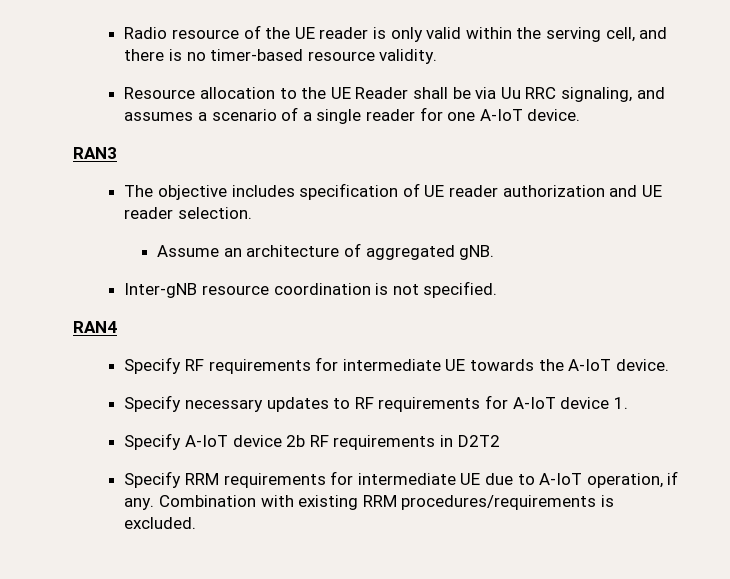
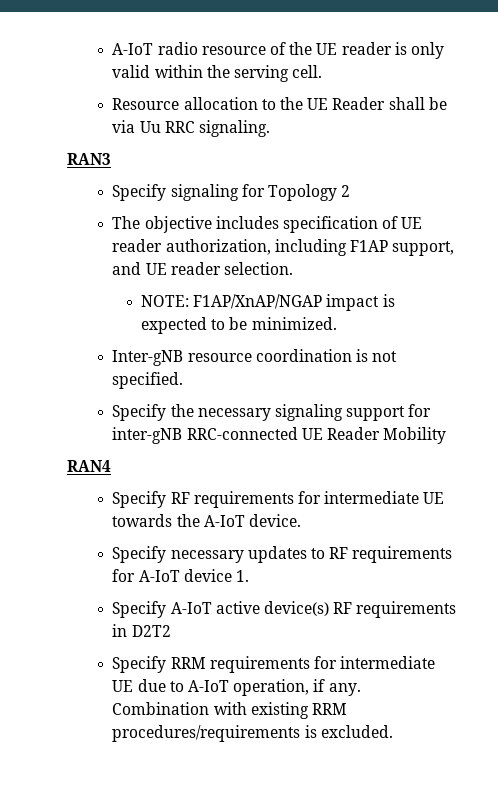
- Radio resource of the UE reader is only valid within the serving cell, and there is no timer-based resource validity.
+ A-IoT radio resource of the UE reader is only valid within the serving cell.
- Resource allocation to the UE Reader shall be via Uu RRC signaling, and assumes a scenario of a single reader for one A-IoT device.
+ Resource allocation to the UE Reader shall be via Uu RRC signaling.
  RAN3
+ Specify signaling for Topology 2
- The objective includes specification of UE reader authorization and UE reader selection.
+ The objective includes specification of UE reader authorization, including F1AP support, and UE reader selection.
- Assume an architecture of aggregated gNB.
+ NOTE: F1AP/XnAP/NGAP impact is expected to be minimized.
+ Specify the necessary signaling support for inter-gNB RRC-connected UE Reader Mobility
- Specify A-IoT device 2b RF requirements in D2T2
+ Specify A-IoT active device(s) RF requirements in D2T2

